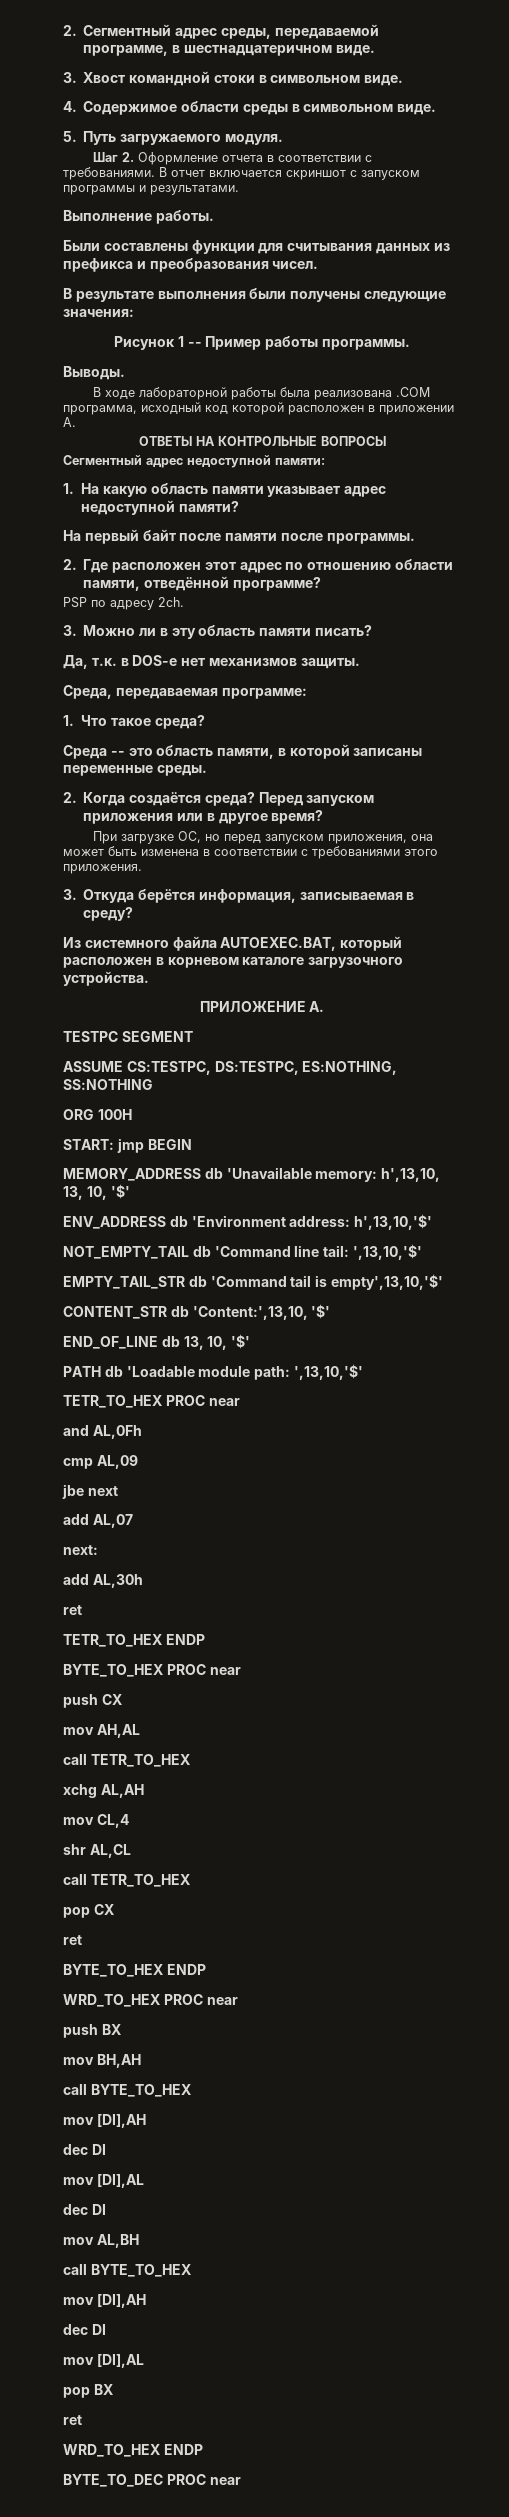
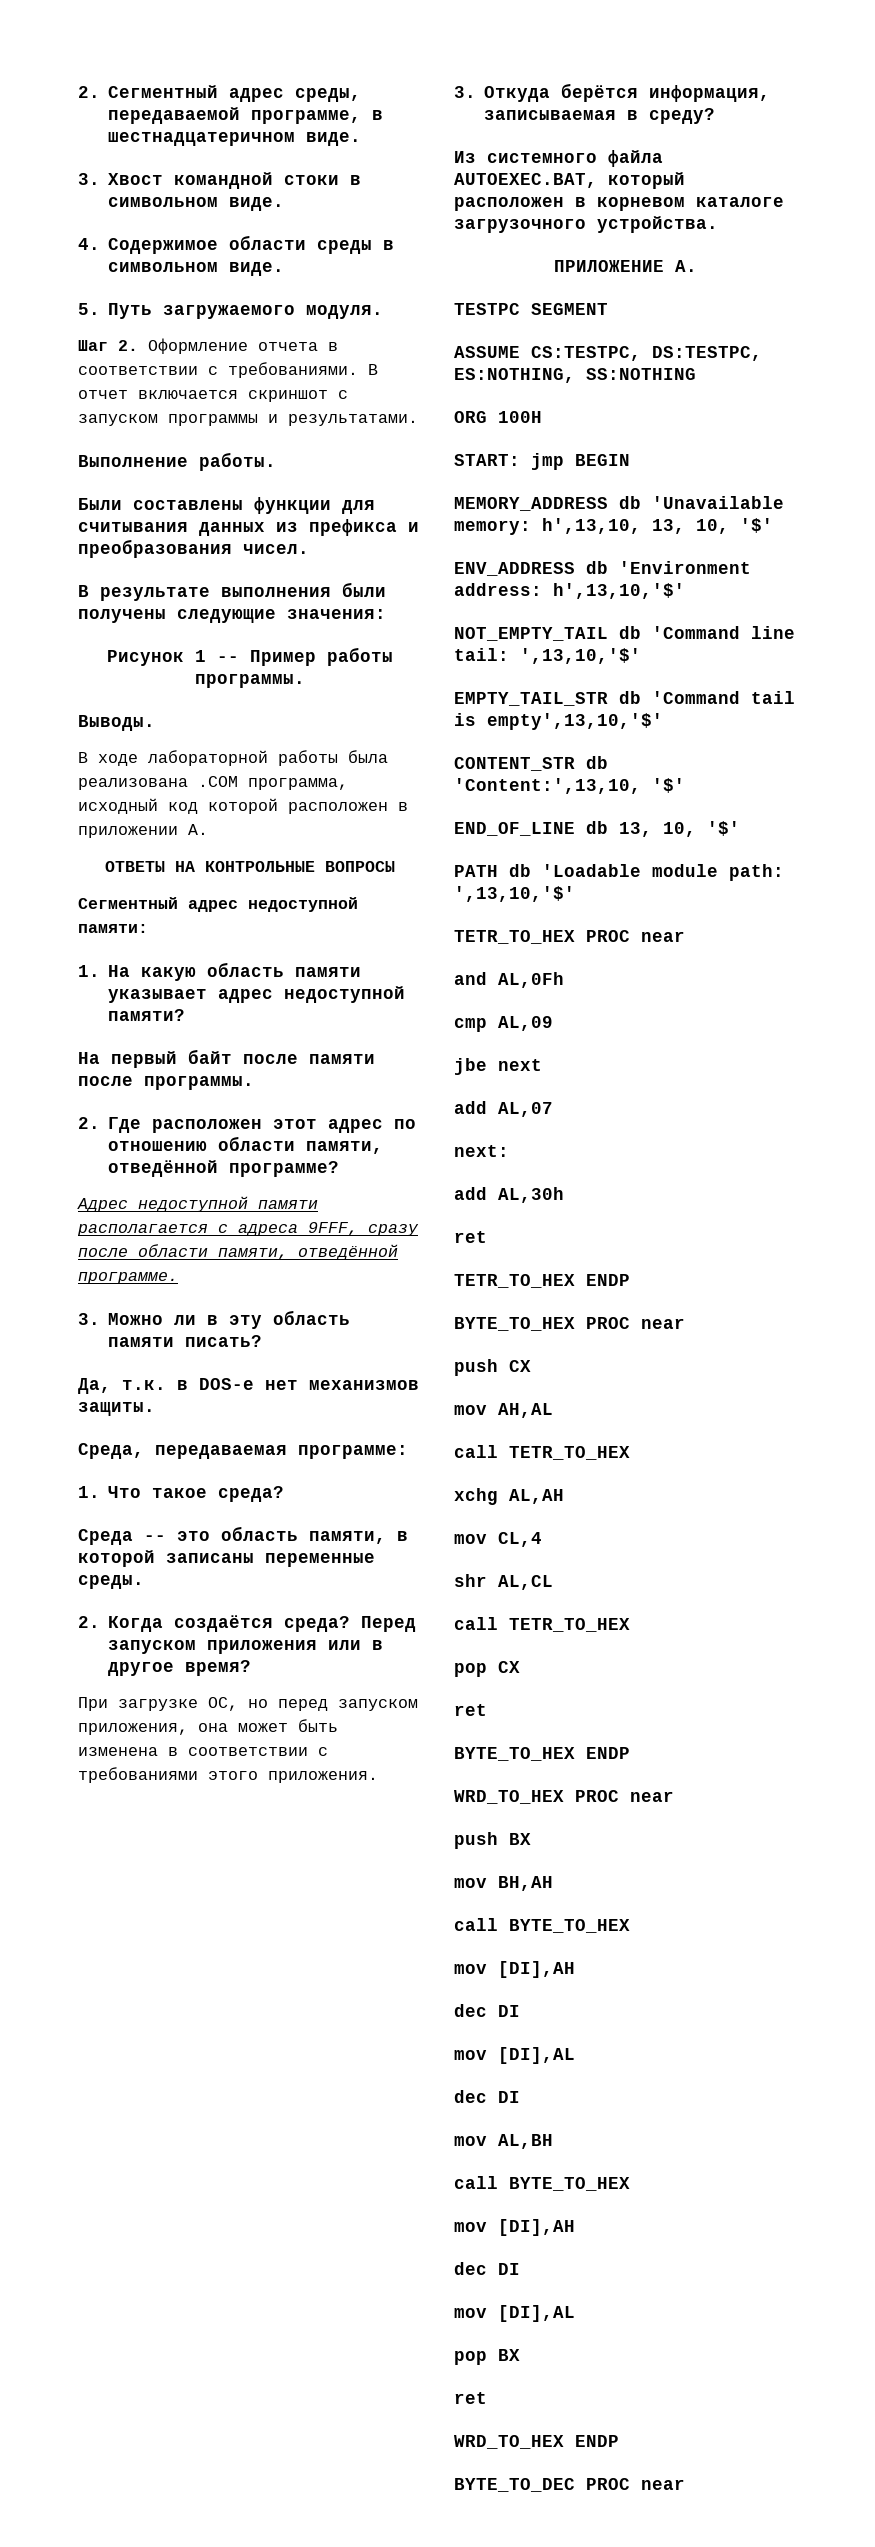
- PSP по адресу 2сh.
+ Адрес недоступной памяти располагается с адреса 9FFF, сразу после области памяти, отведённой программе.

